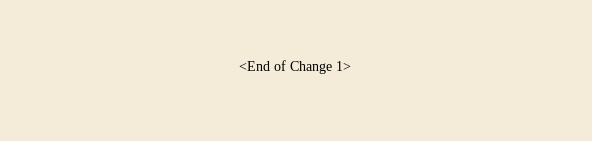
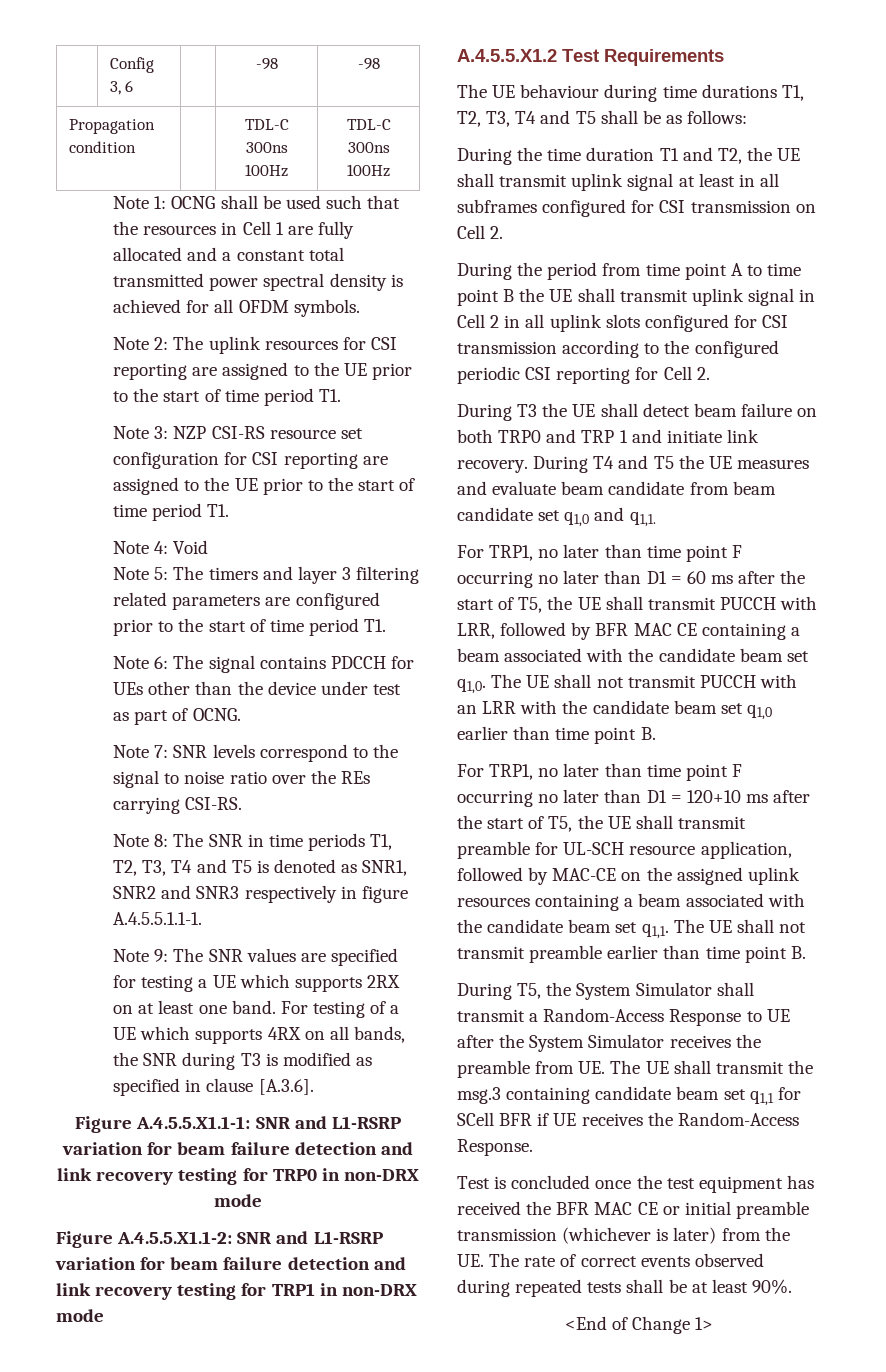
+ | Config 3, 6 | | -98 | -98
+ Propagation condition | | TDL-C 300ns 100Hz | TDL-C 300ns 100Hz
+ Note 1: OCNG shall be used such that the resources in Cell 1 are fully allocated and a constant total transmitted power spectral density is achieved for all OFDM symbols.
+ Note 2: The uplink resources for CSI reporting are assigned to the UE prior to the start of time period T1.
+ Note 3: NZP CSI-RS resource set configuration for CSI reporting are assigned to the UE prior to the start of time period T1.
+ Note 4: Void
+ Note 5: The timers and layer 3 filtering related parameters are configured prior to the start of time period T1.
+ Note 6: The signal contains PDCCH for UEs other than the device under test as part of OCNG.
+ Note 7: SNR levels correspond to the signal to noise ratio over the REs carrying CSI-RS.
+ Note 8: The SNR in time periods T1, T2, T3, T4 and T5 is denoted as SNR1, SNR2 and SNR3 respectively in figure A.4.5.5.1.1-1.
+ Note 9: The SNR values are specified for testing a UE which supports 2RX on at least one band. For testing of a UE which supports 4RX on all bands, the SNR during T3 is modified as specified in clause [A.3.6].
+ Figure A.4.5.5.X1.1-1: SNR and L1-RSRP variation for beam failure detection and link recovery testing for TRP0 in non-DRX mode
+ Figure A.4.5.5.X1.1-2: SNR and L1-RSRP variation for beam failure detection and link recovery testing for TRP1 in non-DRX mode
+ A.4.5.5.X1.2 Test Requirements
+ The UE behaviour during time durations T1, T2, T3, T4 and T5 shall be as follows:
+ During the time duration T1 and T2, the UE shall transmit uplink signal at least in all subframes configured for CSI transmission on Cell 2.
+ During the period from time point A to time point B the UE shall transmit uplink signal in Cell 2 in all uplink slots configured for CSI transmission according to the configured periodic CSI reporting for Cell 2.
+ During T3 the UE shall detect beam failure on both TRP0 and TRP 1 and initiate link recovery. During T4 and T5 the UE measures and evaluate beam candidate from beam candidate set q1,0 and q1,1.
+ For TRP1, no later than time point F occurring no later than D1 = 60 ms after the start of T5, the UE shall transmit PUCCH with LRR, followed by BFR MAC CE containing a beam associated with the candidate beam set q1,0. The UE shall not transmit PUCCH with an LRR with the candidate beam set q1,0 earlier than time point B.
+ For TRP1, no later than time point F occurring no later than D1 = 120+10 ms after the start of T5, the UE shall transmit preamble for UL-SCH resource application, followed by MAC-CE on the assigned uplink resources containing a beam associated with the candidate beam set q1,1. The UE shall not transmit preamble earlier than time point B.
+ During T5, the System Simulator shall transmit a Random-Access Response to UE after the System Simulator receives the preamble from UE. The UE shall transmit the msg.3 containing candidate beam set q1,1 for SCell BFR if UE receives the Random-Access Response.
+ Test is concluded once the test equipment has received the BFR MAC CE or initial preamble transmission (whichever is later) from the UE. The rate of correct events observed during repeated tests shall be at least 90%.

